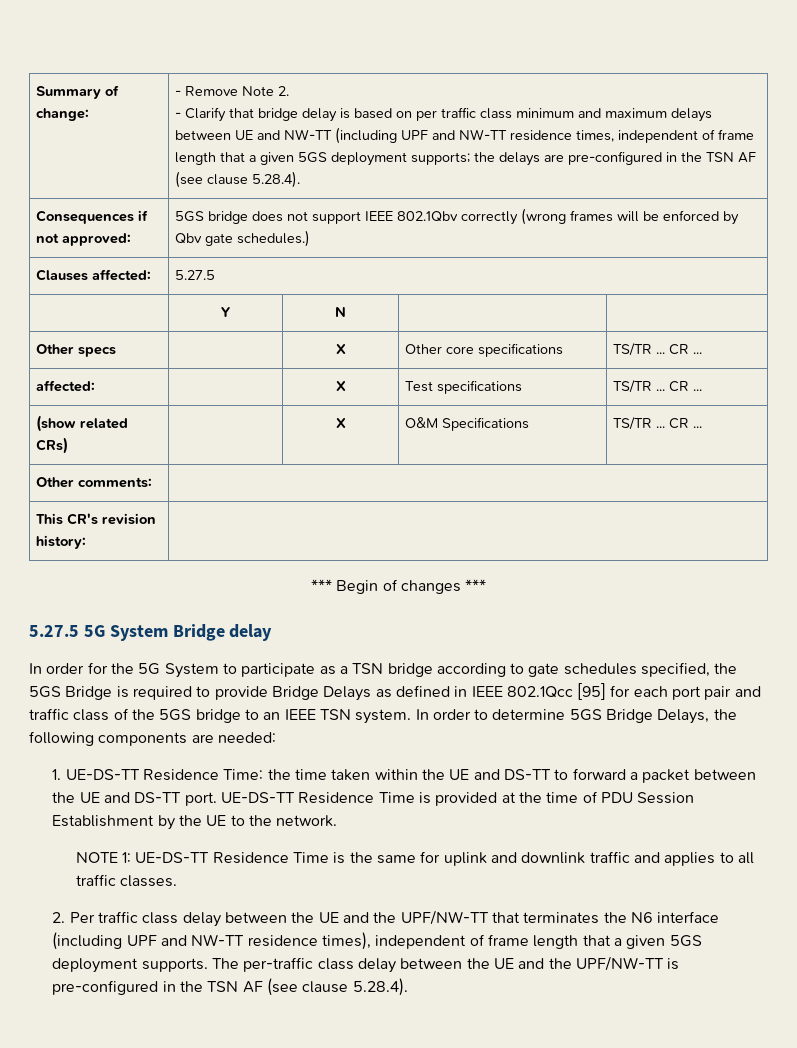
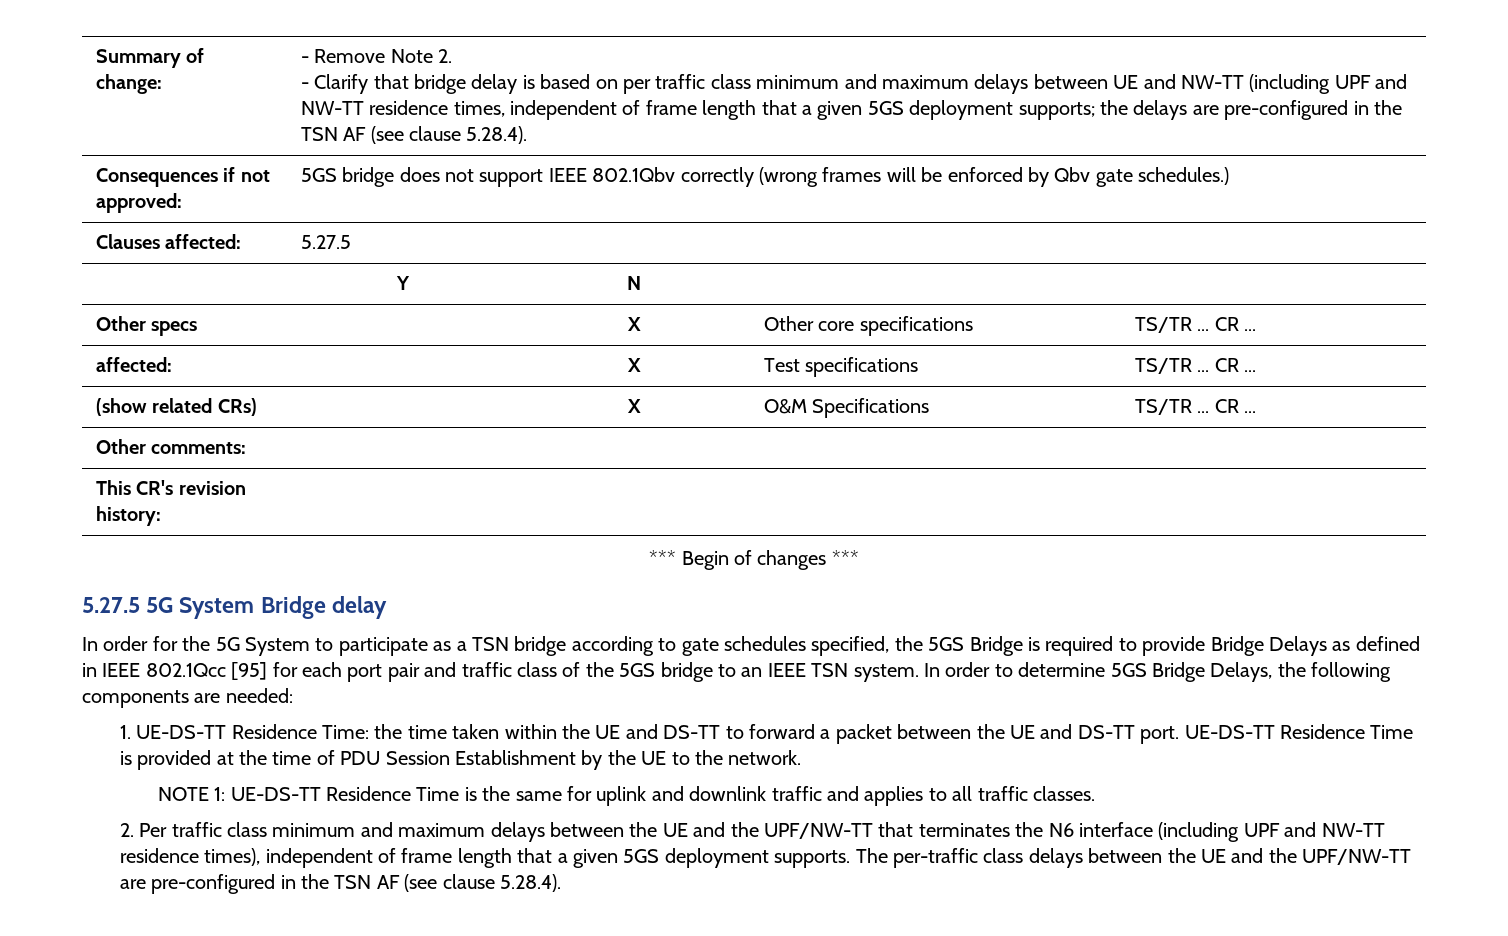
- 2. Per traffic class delay between the UE and the UPF/NW-TT that terminates the N6 interface (including UPF and NW-TT residence times), independent of frame length that a given 5GS deployment supports.
+ 2. Per traffic class minimum and maximum delays between the UE and the UPF/NW-TT that terminates the N6 interface (including UPF and NW-TT residence times), independent of frame length that a given 5GS deployment supports.
- The per-traffic class delay between the UE and the UPF/NW-TT is pre-configured in the TSN AF (see clause 5.28.4).
+ The per-traffic class delays between the UE and the UPF/NW-TT are pre-configured in the TSN AF (see clause 5.28.4).

